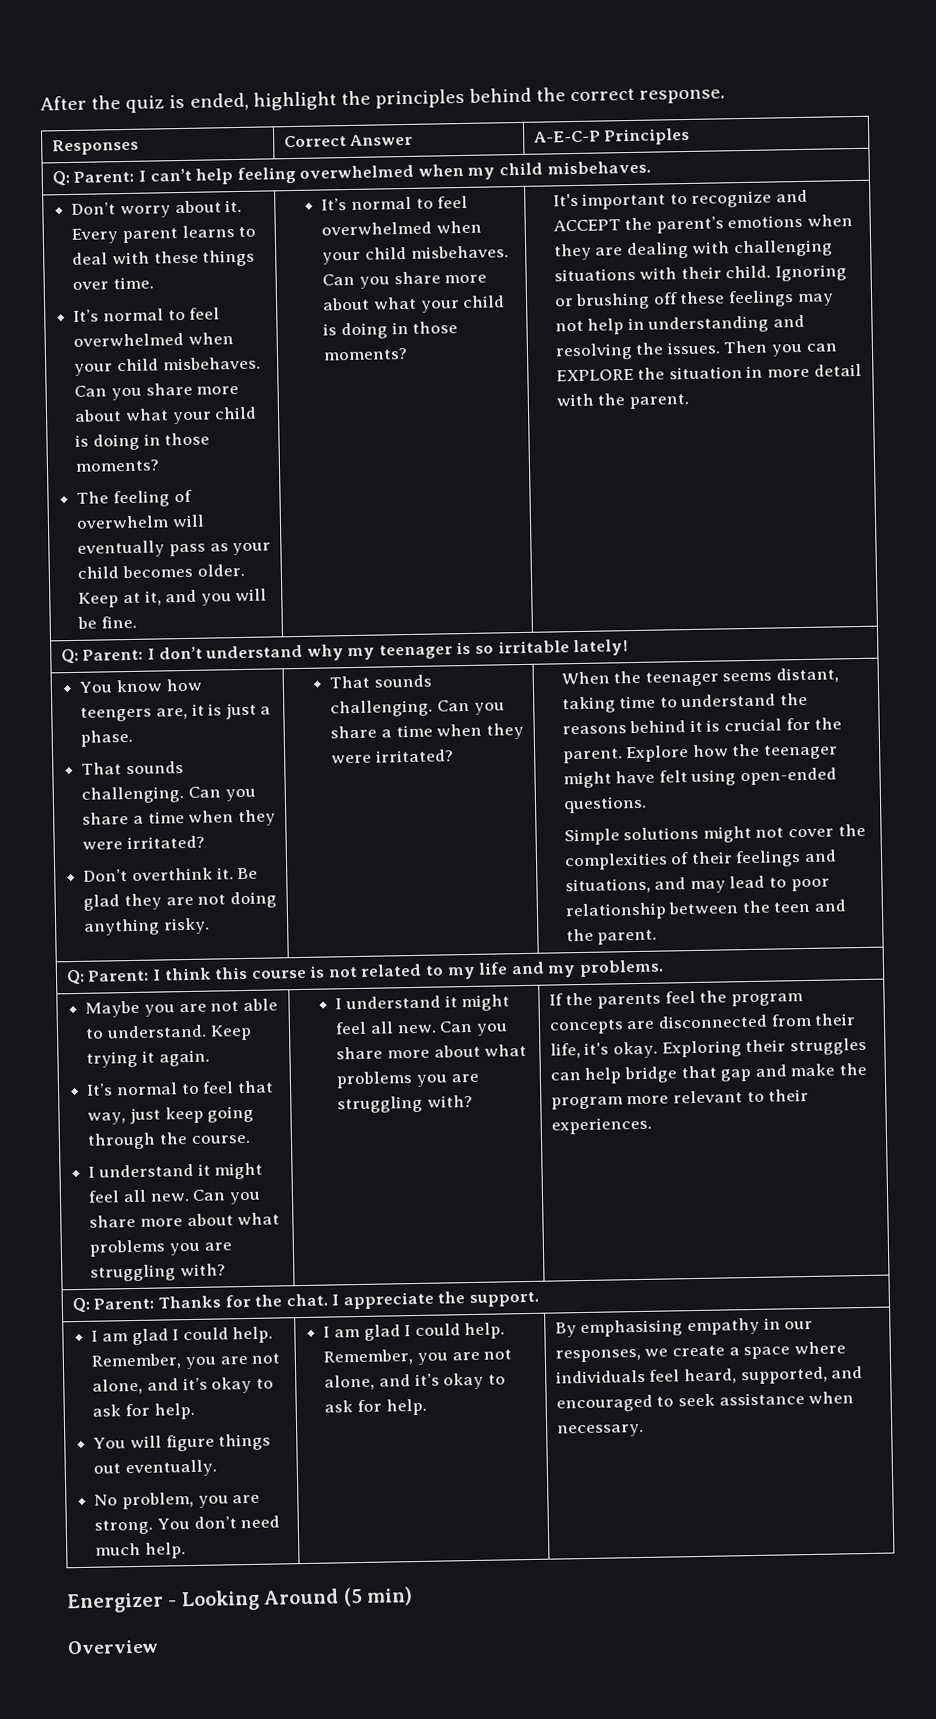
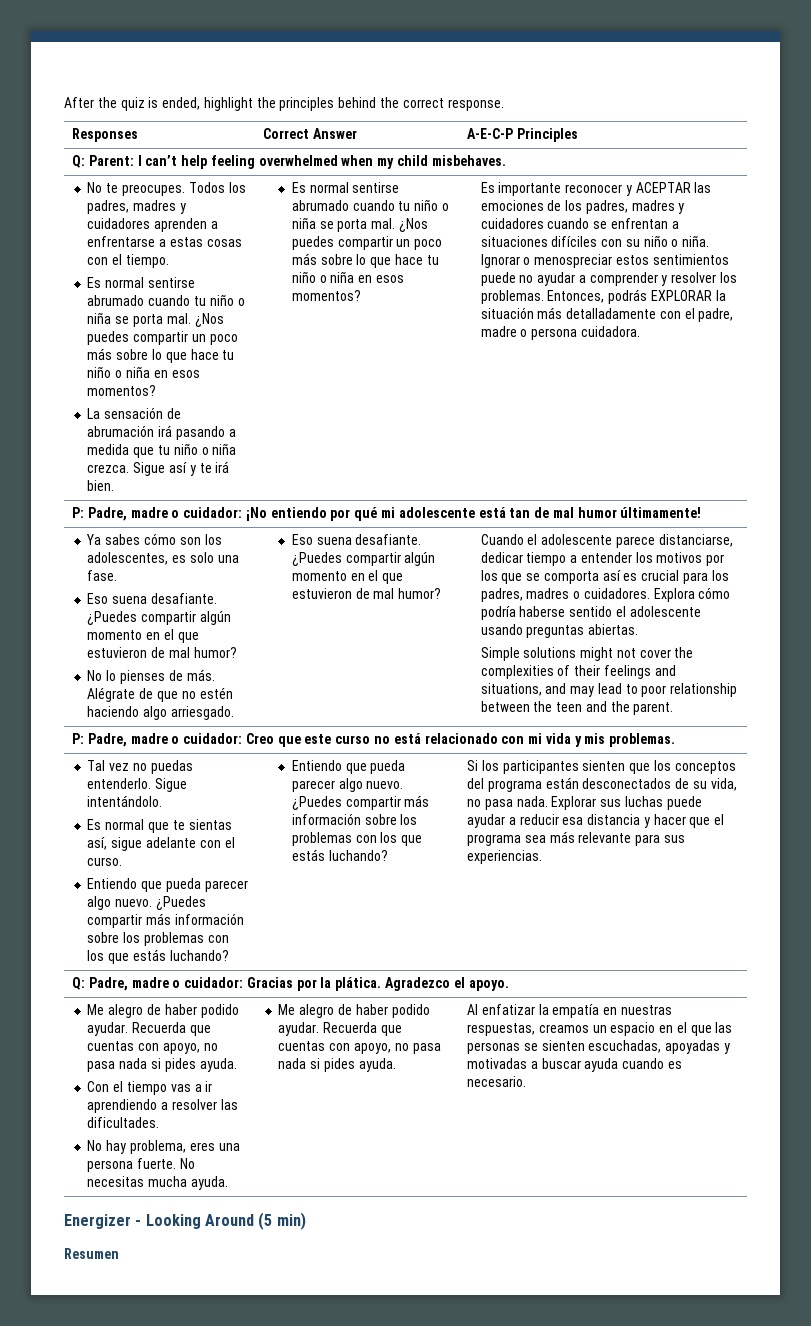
- Don’t worry about it. Every parent learns to deal with these things over time.
- It’s normal to feel overwhelmed when your child misbehaves. Can you share more about what your child is doing in those moments?
- The feeling of overwhelm will eventually pass as your child becomes older. Keep at it, and you will be fine. | It’s normal to feel overwhelmed when your child misbehaves. Can you share more about what your child is doing in those moments? | It's important to recognize and ACCEPT the parent’s emotions when they are dealing with challenging situations with their child. Ignoring or brushing off these feelings may not help in understanding and resolving the issues. Then you can EXPLORE the situation in more detail with the parent.
- Q: Parent: I don’t understand why my teenager is so irritable lately!
- You know how teengers are, it is just a phase.
- That sounds challenging. Can you share a time when they were irritated?
- Don’t overthink it. Be glad they are not doing anything risky. | That sounds challenging. Can you share a time when they were irritated? | When the teenager seems distant, taking time to understand the reasons behind it is crucial for the parent. Explore how the teenager might have felt using open-ended questions.
+ No te preocupes. Todos los padres, madres y cuidadores aprenden a enfrentarse a estas cosas con el tiempo.
+ Es normal sentirse abrumado cuando tu niño o niña se porta mal. ¿Nos puedes compartir un poco más sobre lo que hace tu niño o niña en esos momentos?
+ La sensación de abrumación irá pasando a medida que tu niño o niña crezca. Sigue así y te irá bien. | Es normal sentirse abrumado cuando tu niño o niña se porta mal. ¿Nos puedes compartir un poco más sobre lo que hace tu niño o niña en esos momentos? | Es importante reconocer y ACEPTAR las emociones de los padres, madres y cuidadores cuando se enfrentan a situaciones difíciles con su niño o niña. Ignorar o menospreciar estos sentimientos puede no ayudar a comprender y resolver los problemas. Entonces, podrás EXPLORAR la situación más detalladamente con el padre, madre o persona cuidadora.
+ P: Padre, madre o cuidador: ¡No entiendo por qué mi adolescente está tan de mal humor últimamente!
+ Ya sabes cómo son los adolescentes, es solo una fase.
+ Eso suena desafiante. ¿Puedes compartir algún momento en el que estuvieron de mal humor?
+ No lo pienses de más. Alégrate de que no estén haciendo algo arriesgado. | Eso suena desafiante. ¿Puedes compartir algún momento en el que estuvieron de mal humor? | Cuando el adolescente parece distanciarse, dedicar tiempo a entender los motivos por los que se comporta así es crucial para los padres, madres o cuidadores. Explora cómo podría haberse sentido el adolescente usando preguntas abiertas.
- Q: Parent: I think this course is not related to my life and my problems.
- Maybe you are not able to understand. Keep trying it again.
- It’s normal to feel that way, just keep going through the course.
- I understand it might feel all new. Can you share more about what problems you are struggling with? | I understand it might feel all new. Can you share more about what problems you are struggling with? | If the parents feel the program concepts are disconnected from their life, it's okay. Exploring their struggles can help bridge that gap and make the program more relevant to their experiences.
- Q: Parent: Thanks for the chat. I appreciate the support.
- I am glad I could help. Remember, you are not alone, and it’s okay to ask for help.
- You will figure things out eventually.
- No problem, you are strong. You don’t need much help. | I am glad I could help. Remember, you are not alone, and it’s okay to ask for help. | By emphasising empathy in our responses, we create a space where individuals feel heard, supported, and encouraged to seek assistance when necessary.
+ P: Padre, madre o cuidador: Creo que este curso no está relacionado con mi vida y mis problemas.
+ Tal vez no puedas entenderlo. Sigue intentándolo.
+ Es normal que te sientas así, sigue adelante con el curso.
+ Entiendo que pueda parecer algo nuevo. ¿Puedes compartir más información sobre los problemas con los que estás luchando? | Entiendo que pueda parecer algo nuevo. ¿Puedes compartir más información sobre los problemas con los que estás luchando? | Si los participantes sienten que los conceptos del programa están desconectados de su vida, no pasa nada. Explorar sus luchas puede ayudar a reducir esa distancia y hacer que el programa sea más relevante para sus experiencias.
+ Q: Padre, madre o cuidador: Gracias por la plática. Agradezco el apoyo.
+ Me alegro de haber podido ayudar. Recuerda que cuentas con apoyo, no pasa nada si pides ayuda.
+ Con el tiempo vas a ir aprendiendo a resolver las dificultades.
+ No hay problema, eres una persona fuerte. No necesitas mucha ayuda. | Me alegro de haber podido ayudar. Recuerda que cuentas con apoyo, no pasa nada si pides ayuda. | Al enfatizar la empatía en nuestras respuestas, creamos un espacio en el que las personas se sienten escuchadas, apoyadas y motivadas a buscar ayuda cuando es necesario.
- Overview
+ Resumen

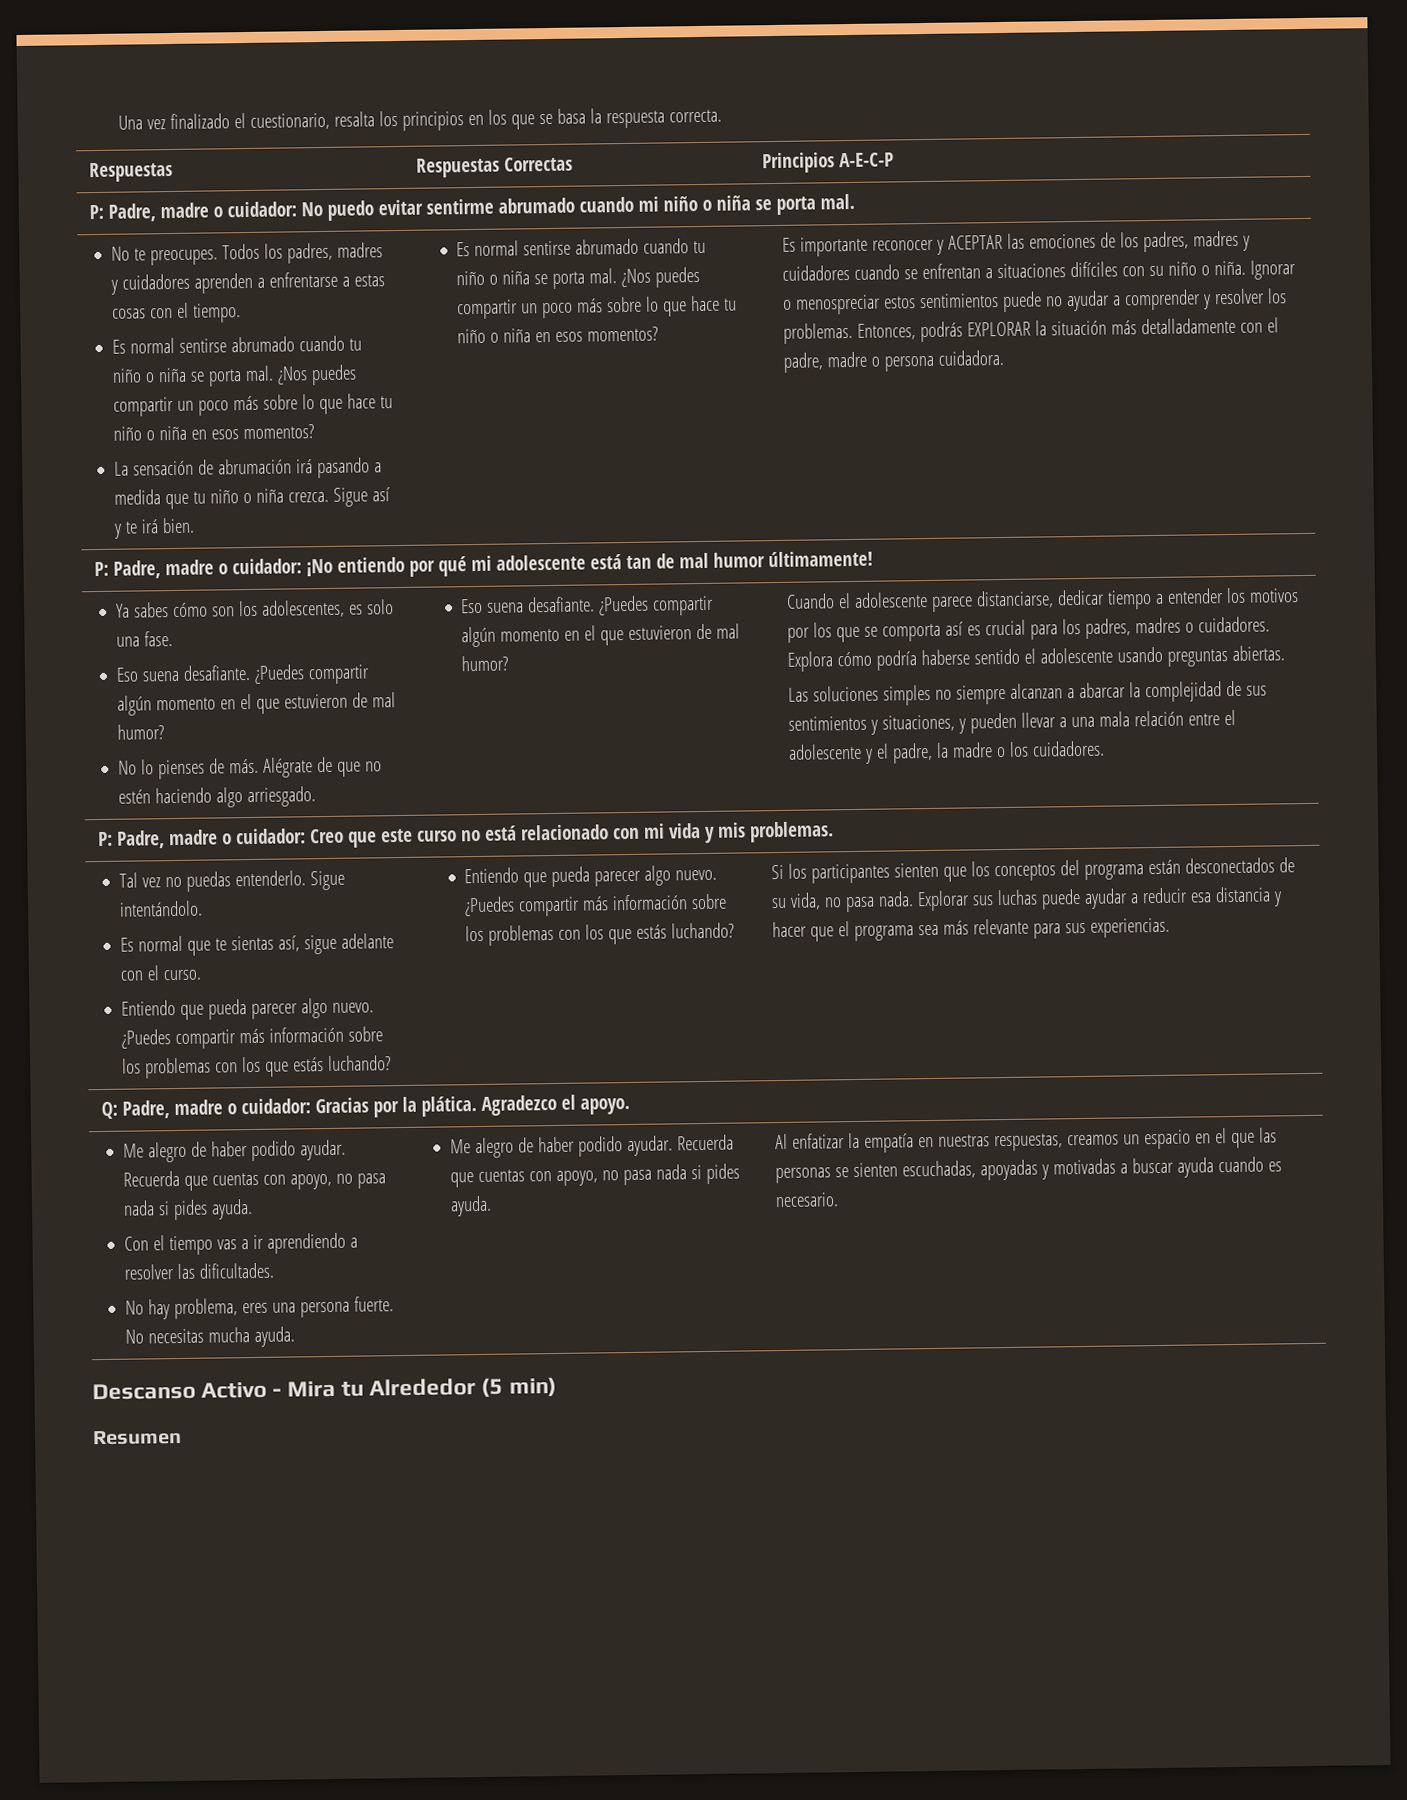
- After the quiz is ended, highlight the principles behind the correct response.
- Responses | Correct Answer | A-E-C-P Principles
- Q: Parent: I can’t help feeling overwhelmed when my child misbehaves.
+ Una vez finalizado el cuestionario, resalta los principios en los que se basa la respuesta correcta.
+ Respuestas | Respuestas Correctas | Principios A-E-C-P
+ P: Padre, madre o cuidador: No puedo evitar sentirme abrumado cuando mi niño o niña se porta mal.
- Simple solutions might not cover the complexities of their feelings and situations, and may lead to poor relationship between the teen and the parent.
+ Las soluciones simples no siempre alcanzan a abarcar la complejidad de sus sentimientos y situaciones, y pueden llevar a una mala relación entre el adolescente y el padre, la madre o los cuidadores.
- Energizer - Looking Around (5 min)
+ Descanso Activo - Mira tu Alrededor (5 min)

